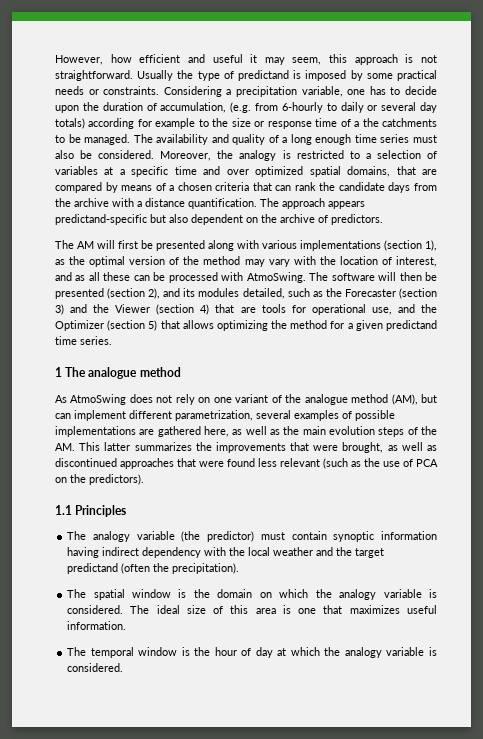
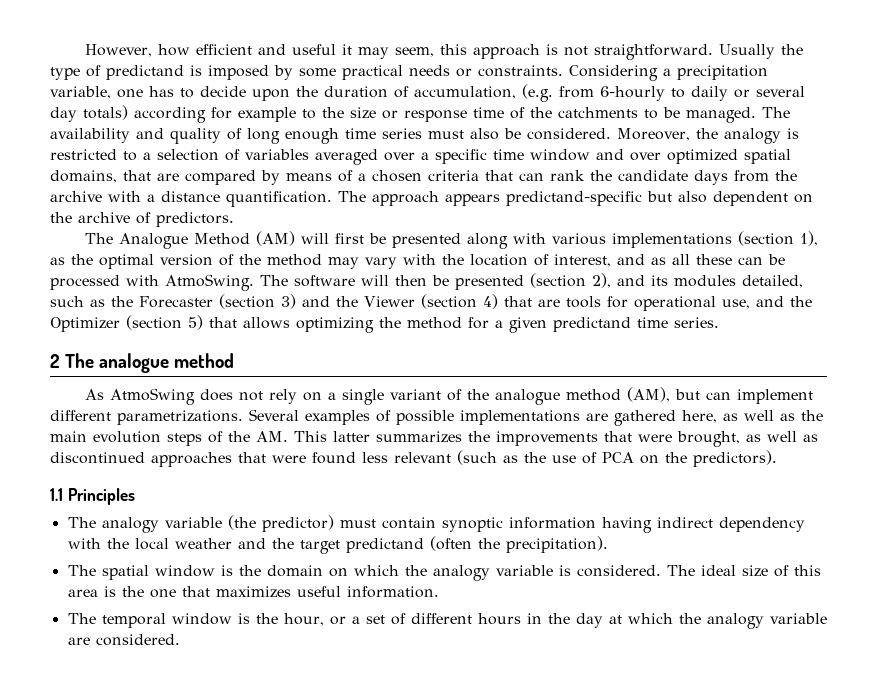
- Considering a precipitation variable, one has to decide upon the duration of accumulation, (e.g. from 6-hourly to daily or several day totals) according for example to the size or response time of a the catchments to be managed.
+ Considering a precipitation variable, one has to decide upon the duration of accumulation, (e.g. from 6-hourly to daily or several day totals) according for example to the size or response time of the catchments to be managed.
- The availability and quality of a long enough time series must also be considered.
+ The availability and quality of long enough time series must also be considered.
- Moreover, the analogy is restricted to a selection of variables at a specific time and over optimized spatial domains, that are compared by means of a chosen criteria that can rank the candidate days from the archive with a distance quantification.
+ Moreover, the analogy is restricted to a selection of variables averaged over a specific time window and over optimized spatial domains, that are compared by means of a chosen criteria that can rank the candidate days from the archive with a distance quantification.
- The AM will first be presented along with various implementations (section 1), as the optimal version of the method may vary with the location of interest, and as all these can be processed with AtmoSwing.
+ The Analogue Method (AM) will first be presented along with various implementations (section 1), as the optimal version of the method may vary with the location of interest, and as all these can be processed with AtmoSwing.
- 1 The analogue method
+ 2 The analogue method
- As AtmoSwing does not rely on one variant of the analogue method (AM), but can implement different parametrization, several examples of possible implementations are gathered here, as well as the main evolution steps of the AM. This latter summarizes the improvements that were brought, as well as discontinued approaches that were found less relevant (such as the use of PCA on the predictors).
+ As AtmoSwing does not rely on a single variant of the analogue method (AM), but can implement different parametrizations. Several examples of possible implementations are gathered here, as well as the main evolution steps of the AM. This latter summarizes the improvements that were brought, as well as discontinued approaches that were found less relevant (such as the use of PCA on the predictors).
- The ideal size of this area is one that maximizes useful information.
+ The ideal size of this area is the one that maximizes useful information.
- The temporal window is the hour of day at which the analogy variable is considered.
+ The temporal window is the hour, or a set of different hours in the day at which the analogy variable are considered.

